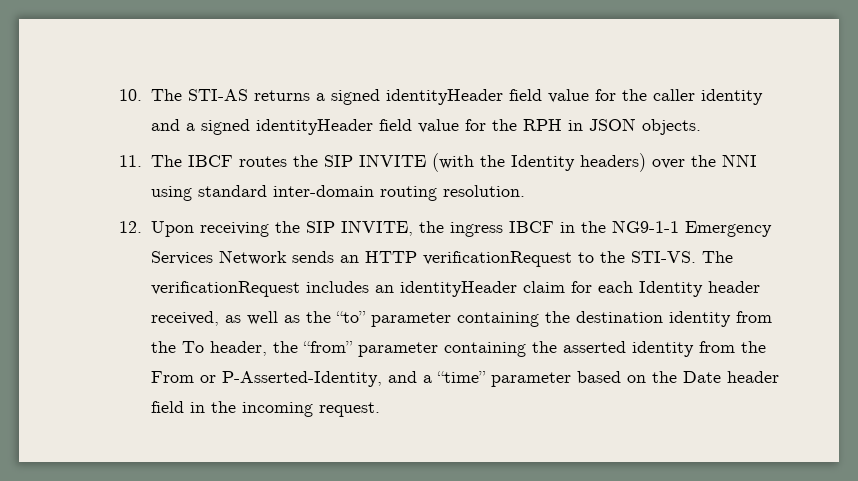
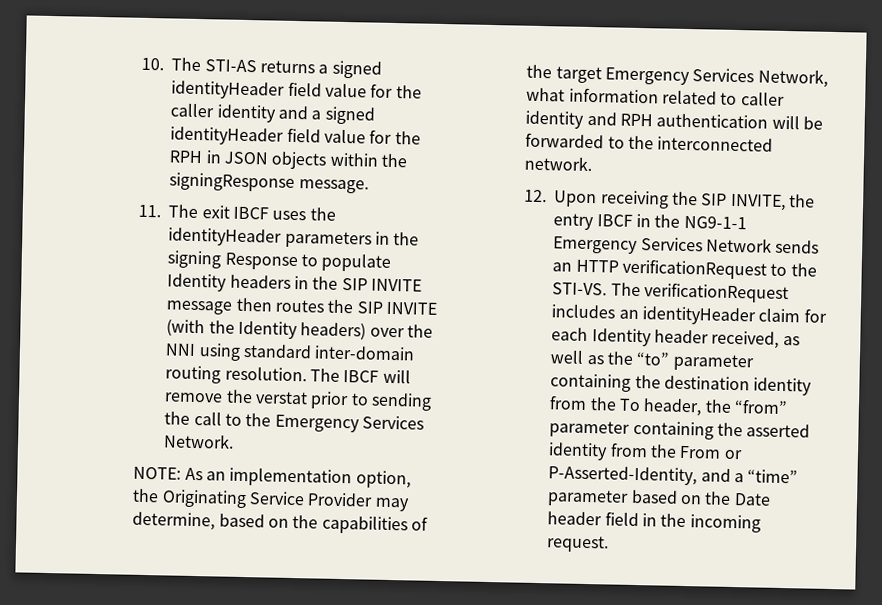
- 10. The STI-AS returns a signed identityHeader field value for the caller identity and a signed identityHeader field value for the RPH in JSON objects.
- 11. The IBCF routes the SIP INVITE (with the Identity headers) over the NNI using standard inter-domain routing resolution.
+ 10. The STI-AS returns a signed identityHeader field value for the caller identity and a signed identityHeader field value for the RPH in JSON objects within the signingResponse message.
+ 11. The exit IBCF uses the identityHeader parameters in the signing Response to populate Identity headers in the SIP INVITE message then routes the SIP INVITE (with the Identity headers) over the NNI using standard inter-domain routing resolution. The IBCF will remove the verstat prior to sending the call to the Emergency Services Network.
+ NOTE: As an implementation option, the Originating Service Provider may determine, based on the capabilities of the target Emergency Services Network, what information related to caller identity and RPH authentication will be forwarded to the interconnected network.
- 12. Upon receiving the SIP INVITE, the ingress IBCF in the NG9-1-1 Emergency Services Network sends an HTTP verificationRequest to the STI-VS.
+ 12. Upon receiving the SIP INVITE, the entry IBCF in the NG9-1-1 Emergency Services Network sends an HTTP verificationRequest to the STI-VS.

